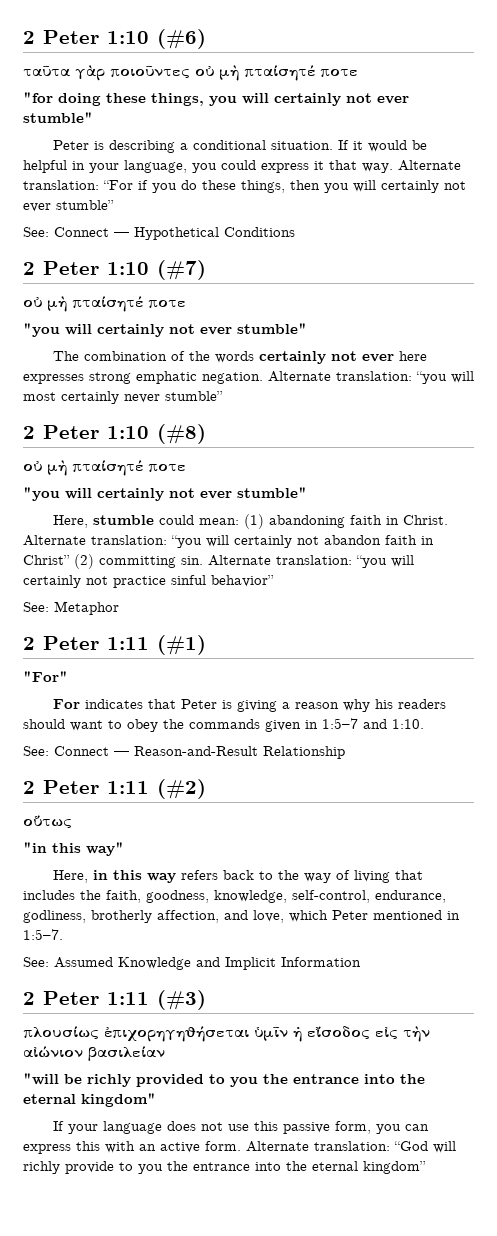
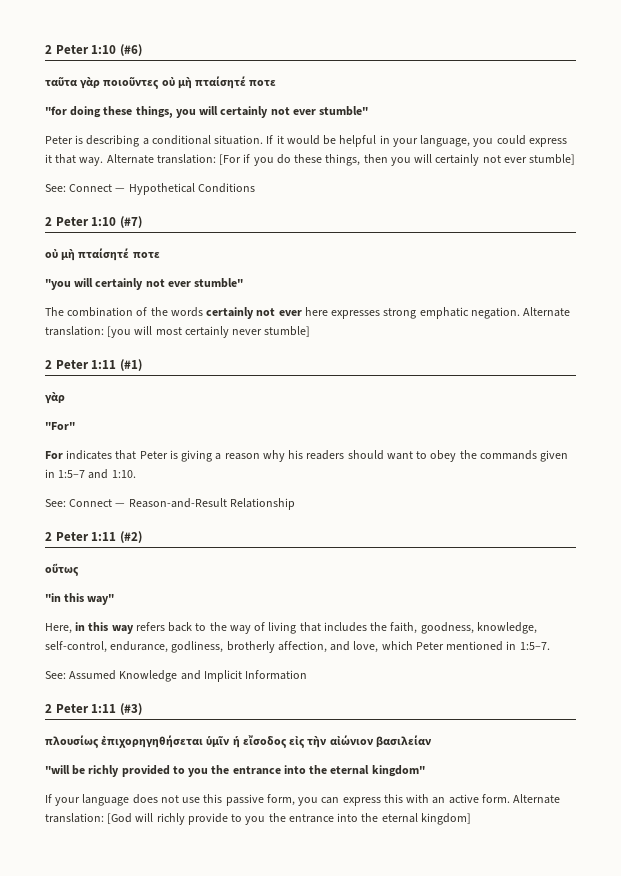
- Alternate translation: “For if you do these things, then you will certainly not ever stumble”
+ Alternate translation: [For if you do these things, then you will certainly not ever stumble]
- Alternate translation: “you will most certainly never stumble”
- 2 Peter 1:10 (#8)
- οὐ μὴ πταίσητέ ποτε
- "you will certainly not ever stumble"
- Here, stumble could mean: (1) abandoning faith in Christ. Alternate translation: “you will certainly not abandon faith in Christ” (2) committing sin. Alternate translation: “you will certainly not practice sinful behavior”
- See: Metaphor
+ Alternate translation: [you will most certainly never stumble]
  2 Peter 1:11 (#1)
+ γὰρ
- Alternate translation: “God will richly provide to you the entrance into the eternal kingdom”
+ Alternate translation: [God will richly provide to you the entrance into the eternal kingdom]

